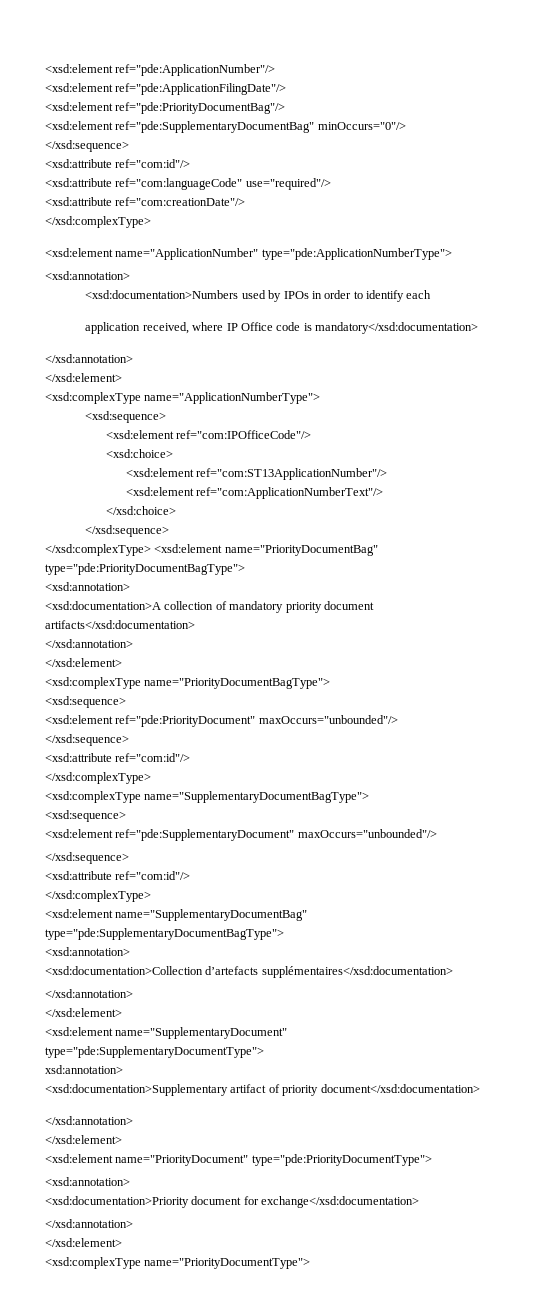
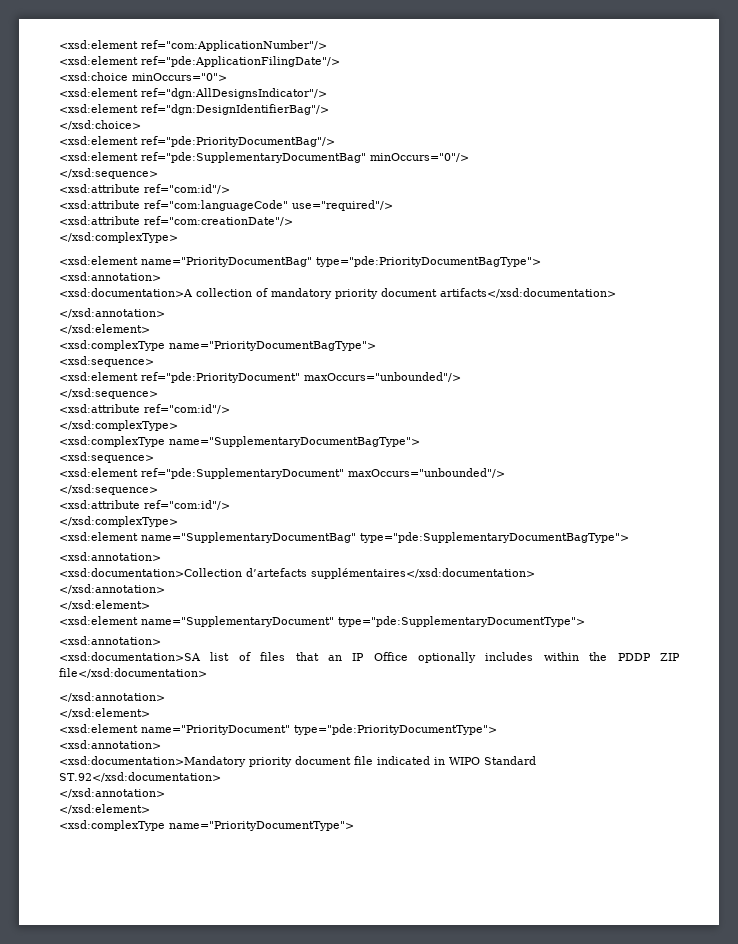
- <xsd:element ref="pde:ApplicationNumber"/>
+ <xsd:element ref="com:ApplicationNumber"/>
+ <xsd:choice minOccurs="0">
+ <xsd:element ref="dgn:AllDesignsIndicator"/>
+ <xsd:element ref="dgn:DesignIdentifierBag"/>
+ </xsd:choice>
- <xsd:element name="ApplicationNumber" type="pde:ApplicationNumberType">
- <xsd:annotation>
- <xsd:documentation>Numbers used by IPOs in order to identify each
- application received, where IP Office code is mandatory</xsd:documentation>
- </xsd:annotation>
- </xsd:element>
- <xsd:complexType name="ApplicationNumberType">
- <xsd:sequence>
- <xsd:element ref="com:IPOfficeCode"/>
- <xsd:choice>
- <xsd:element ref="com:ST13ApplicationNumber"/>
- <xsd:element ref="com:ApplicationNumberText"/>
- </xsd:choice>
- </xsd:sequence>
- </xsd:complexType> <xsd:element name="PriorityDocumentBag" type="pde:PriorityDocumentBagType">
+ <xsd:element name="PriorityDocumentBag" type="pde:PriorityDocumentBagType">
  <xsd:element name="SupplementaryDocument" type="pde:SupplementaryDocumentType">
- xsd:annotation>
- <xsd:documentation>Supplementary artifact of priority document</xsd:documentation>
+ <xsd:annotation>
+ <xsd:documentation>SA list of files that an IP Office optionally includes within the PDDP ZIP file</xsd:documentation>
- <xsd:documentation>Priority document for exchange</xsd:documentation>
+ <xsd:documentation>Mandatory priority document file indicated in WIPO Standard ST.92</xsd:documentation>

